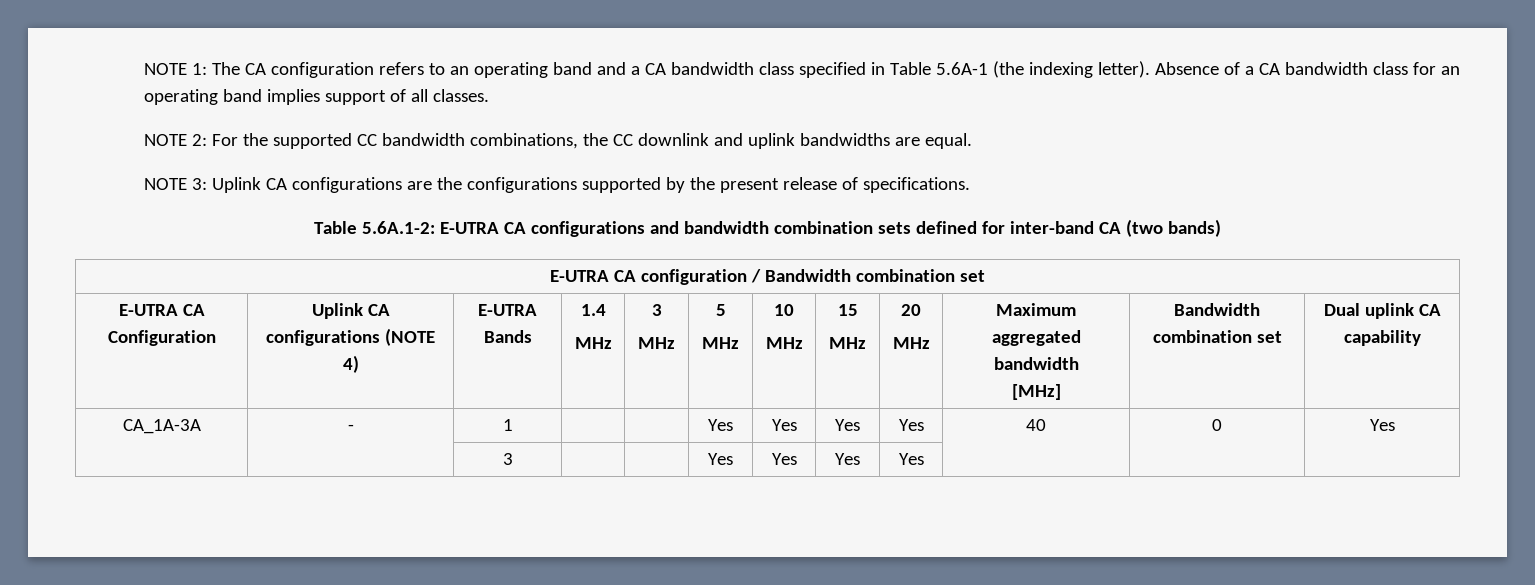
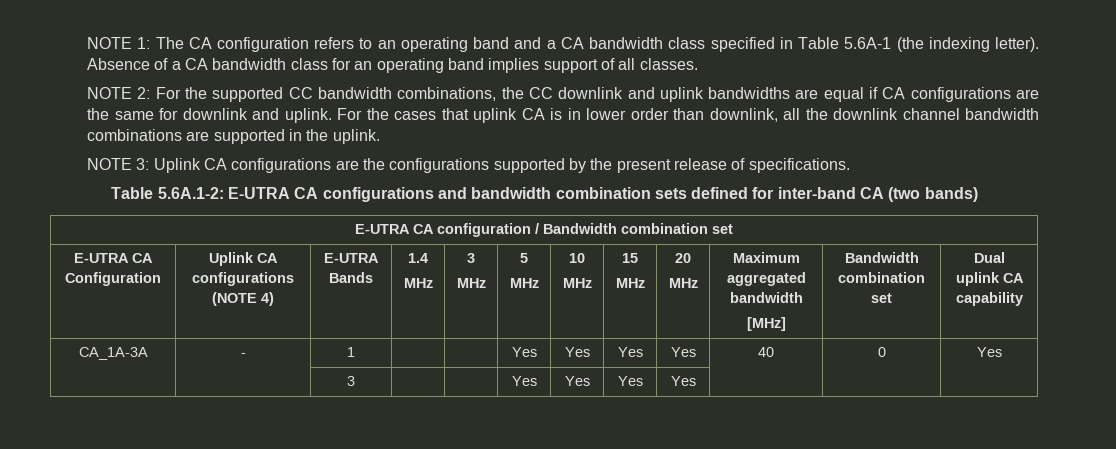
- NOTE 2: For the supported CC bandwidth combinations, the CC downlink and uplink bandwidths are equal.
+ NOTE 2: For the supported CC bandwidth combinations, the CC downlink and uplink bandwidths are equal if CA configurations are the same for downlink and uplink. For the cases that uplink CA is in lower order than downlink, all the downlink channel bandwidth combinations are supported in the uplink.

